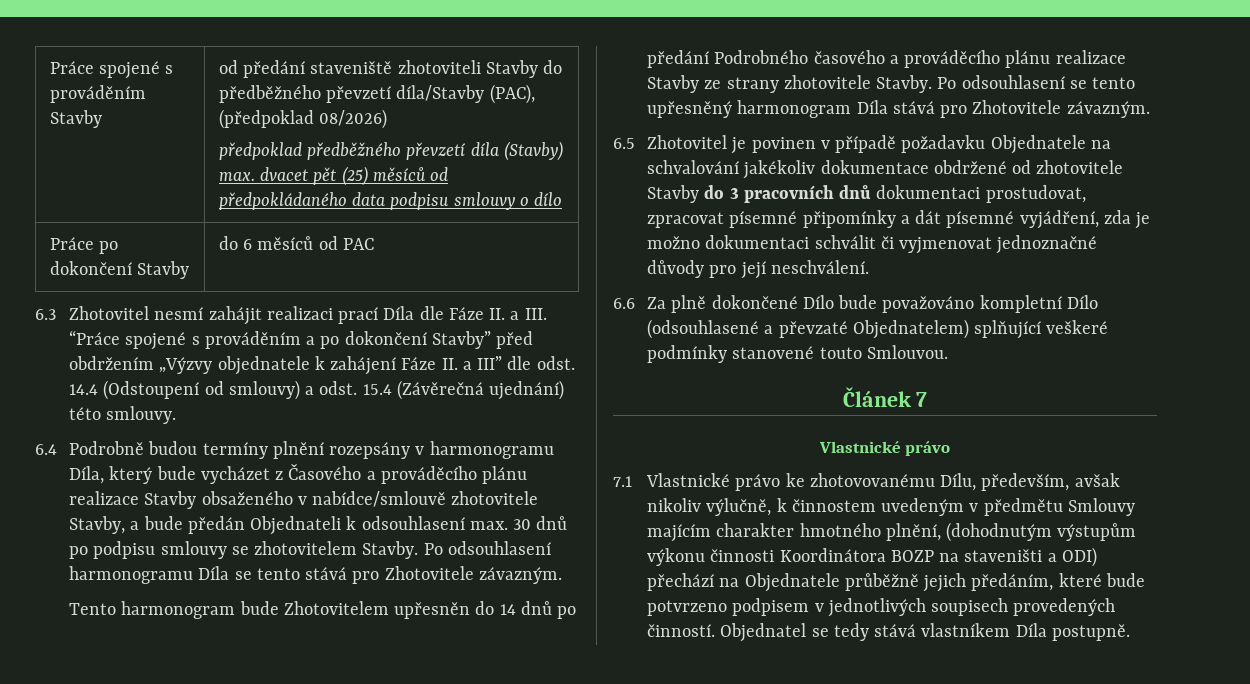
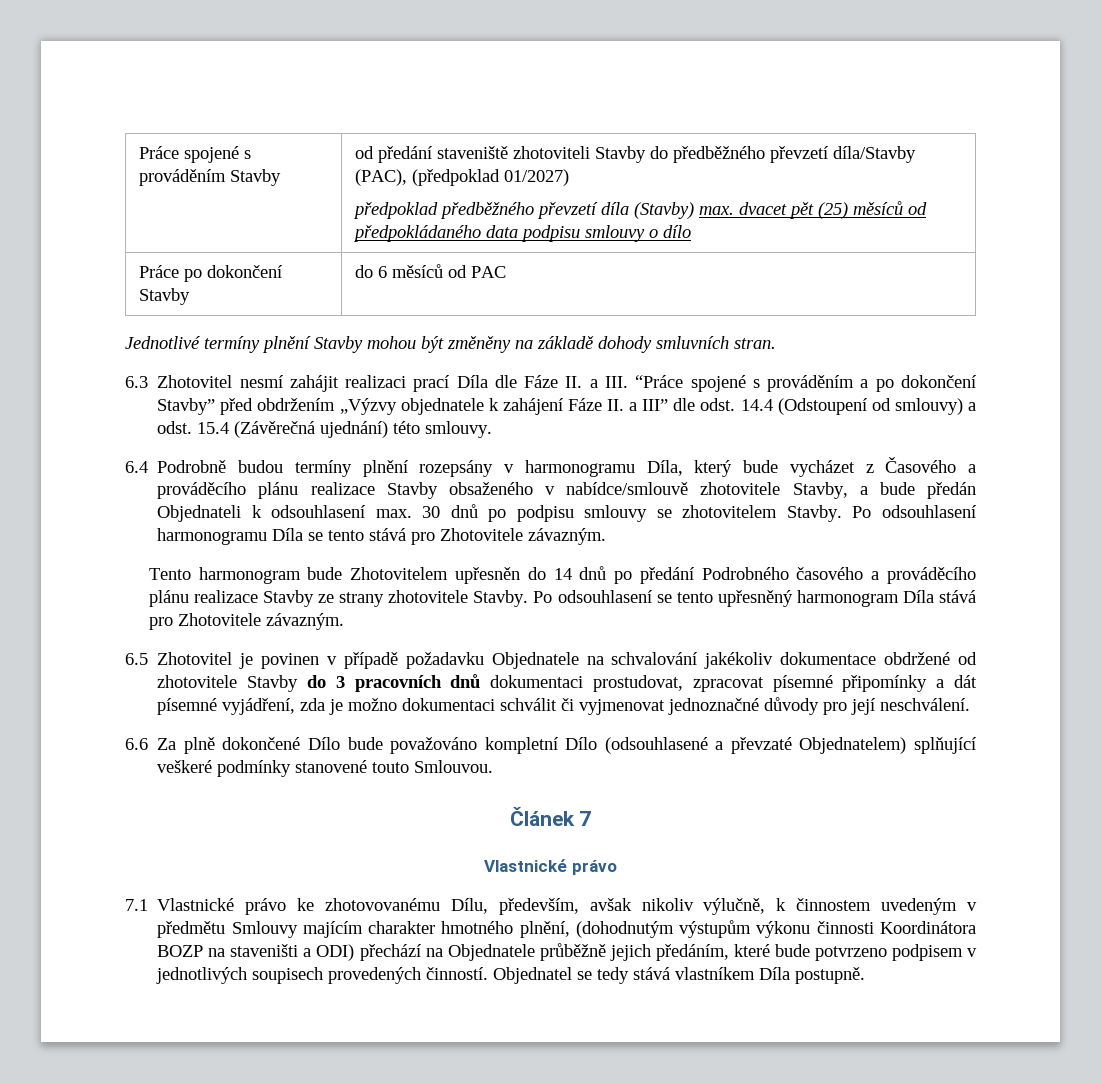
- Práce spojené s prováděním Stavby | od předání staveniště zhotoviteli Stavby do předběžného převzetí díla/Stavby (PAC), (předpoklad 08/2026)
+ Práce spojené s prováděním Stavby | od předání staveniště zhotoviteli Stavby do předběžného převzetí díla/Stavby (PAC), (předpoklad 01/2027)
+ Jednotlivé termíny plnění Stavby mohou být změněny na základě dohody smluvních stran.

